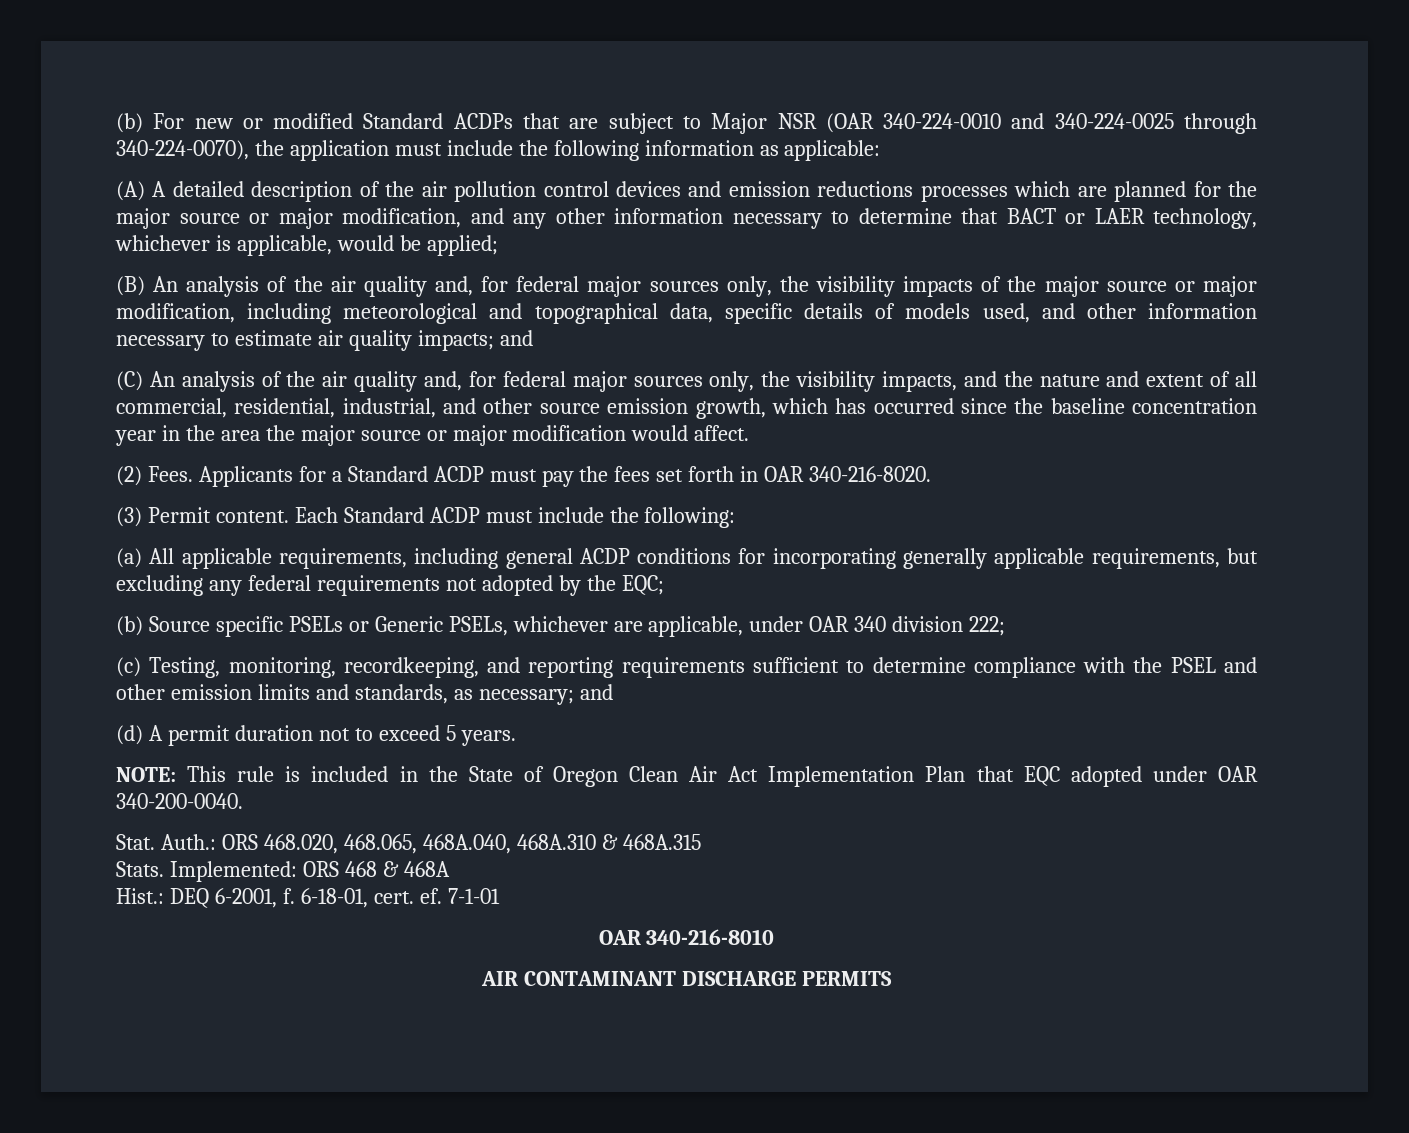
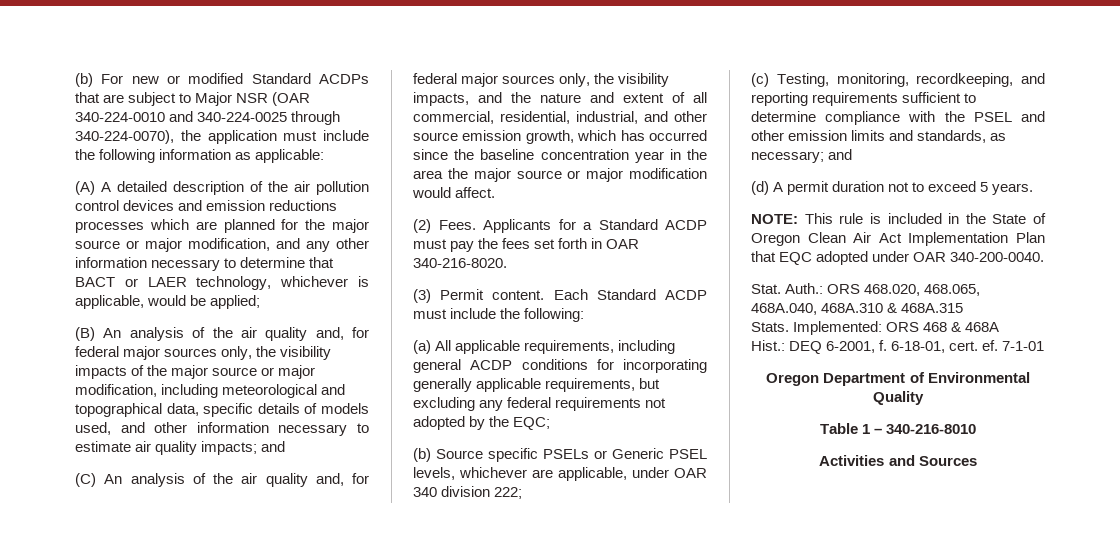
- (b) Source specific PSELs or Generic PSELs, whichever are applicable, under OAR 340 division 222;
+ (b) Source specific PSELs or Generic PSEL levels, whichever are applicable, under OAR 340 division 222;
- OAR 340-216-8010
- AIR CONTAMINANT DISCHARGE PERMITS
+ Oregon Department of Environmental Quality
+ Table 1 – 340-216-8010
+ Activities and Sources

